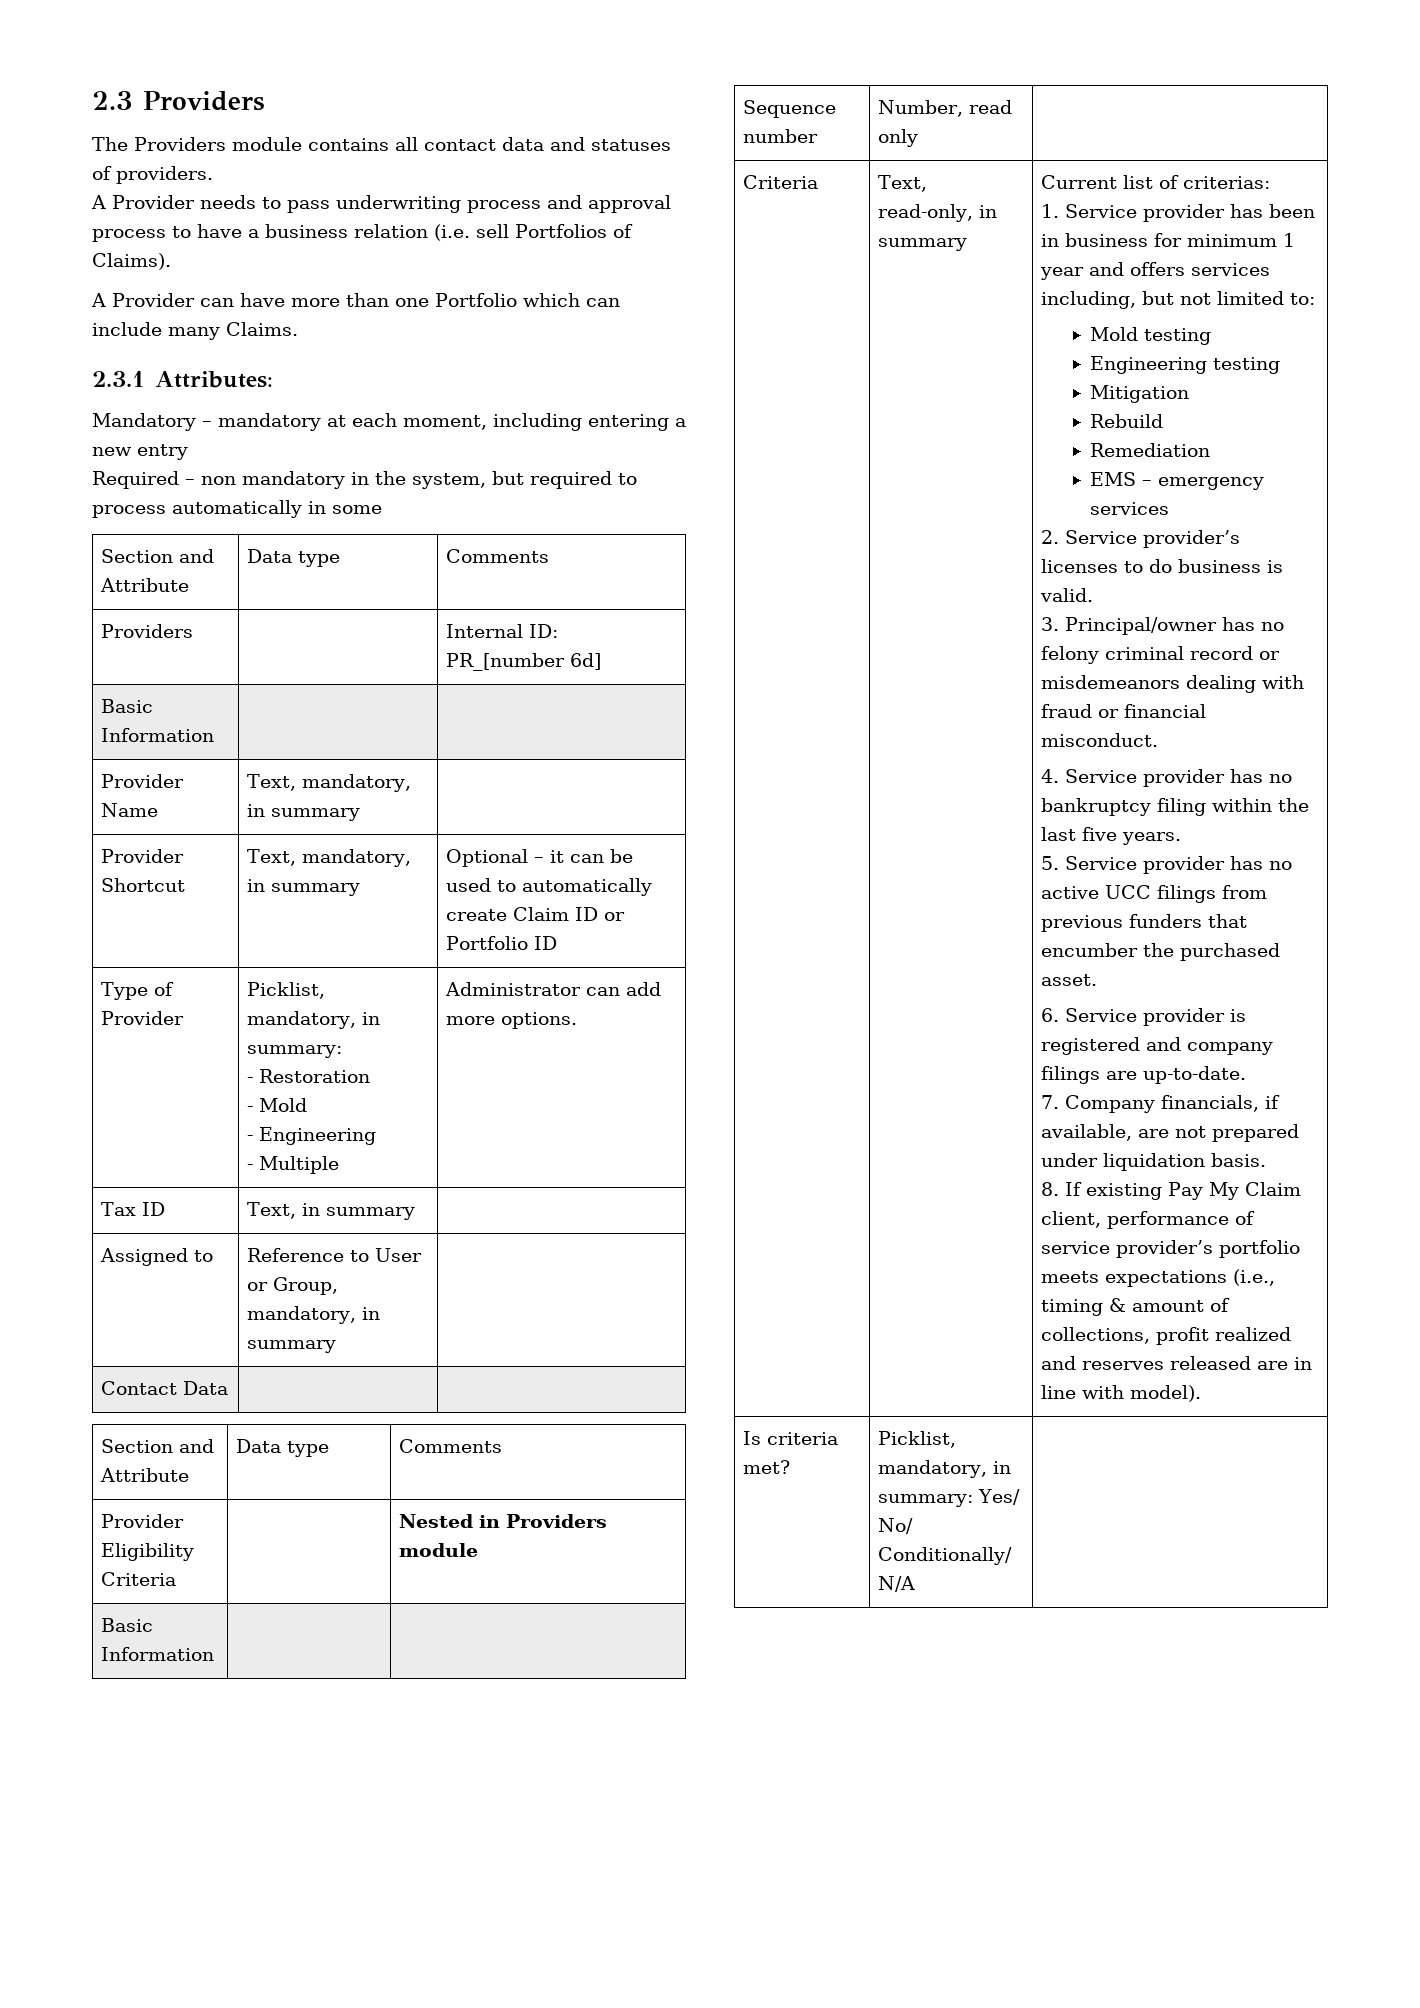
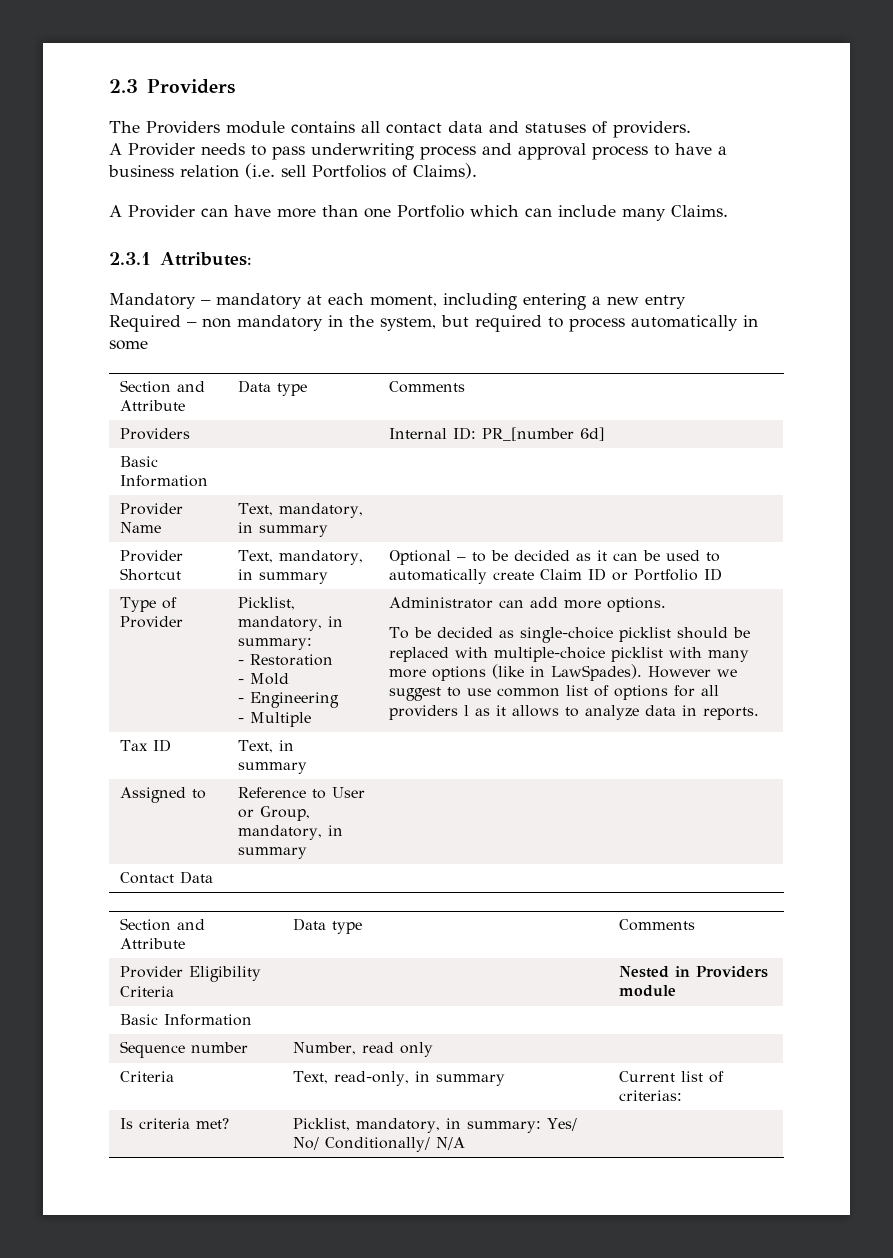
- Provider Shortcut | Text, mandatory, in summary | Optional – it can be used to automatically create Claim ID or Portfolio ID
+ Provider Shortcut | Text, mandatory, in summary | Optional – to be decided as it can be used to automatically create Claim ID or Portfolio ID
+ To be decided as single-choice picklist should be replaced with multiple-choice picklist with many more options (like in LawSpades). However we suggest to use common list of options for all providers l as it allows to analyze data in reports.
- 1. Service provider has been in business for minimum 1 year and offers services including, but not limited to:
- Mold testing
- Engineering testing
- Mitigation
- Rebuild
- Remediation
- EMS – emergency services
- 2. Service provider’s licenses to do business is valid.
- 3. Principal/owner has no felony criminal record or misdemeanors dealing with fraud or financial misconduct.
- 4. Service provider has no bankruptcy filing within the last five years.
- 5. Service provider has no active UCC filings from previous funders that encumber the purchased asset.
- 6. Service provider is registered and company filings are up-to-date.
- 7. Company financials, if available, are not prepared under liquidation basis.
- 8. If existing Pay My Claim client, performance of service provider’s portfolio meets expectations (i.e., timing & amount of collections, profit realized and reserves released are in line with model).

